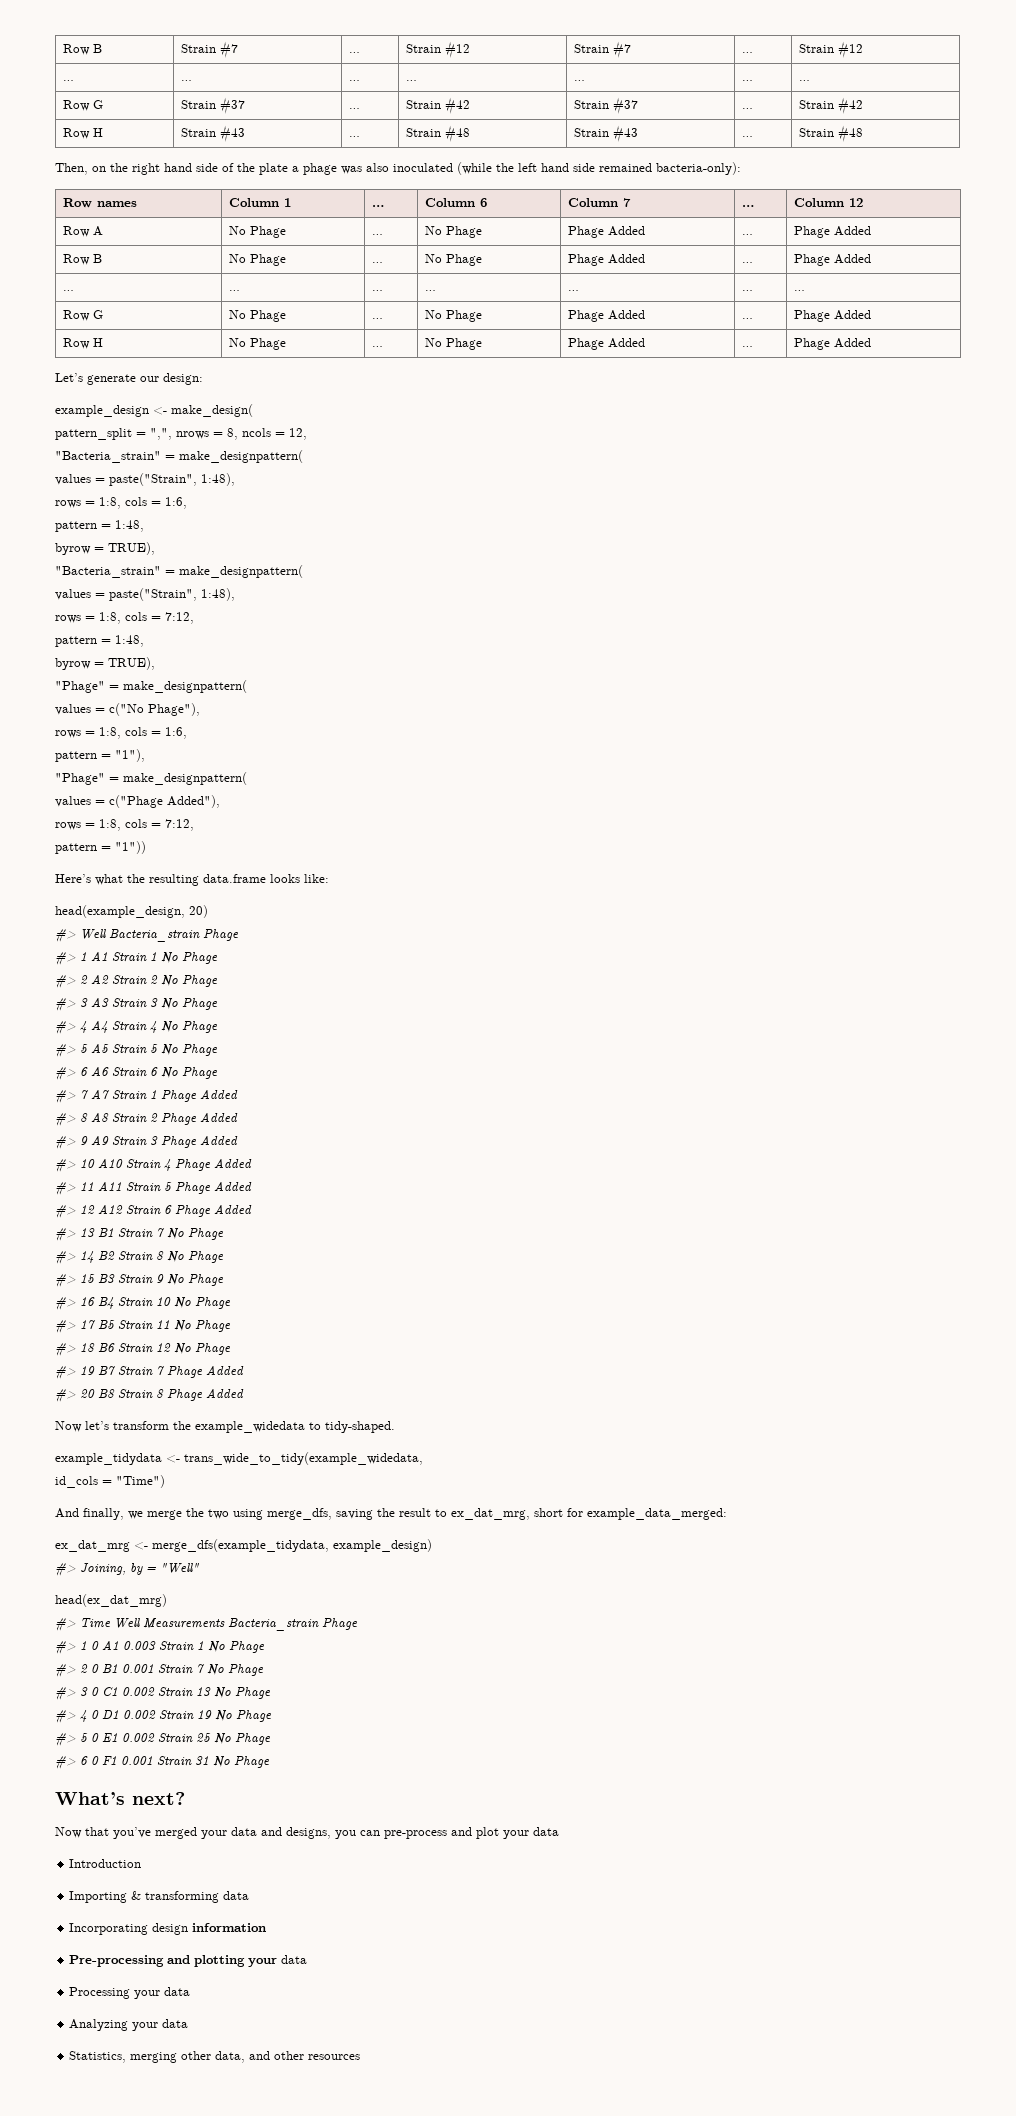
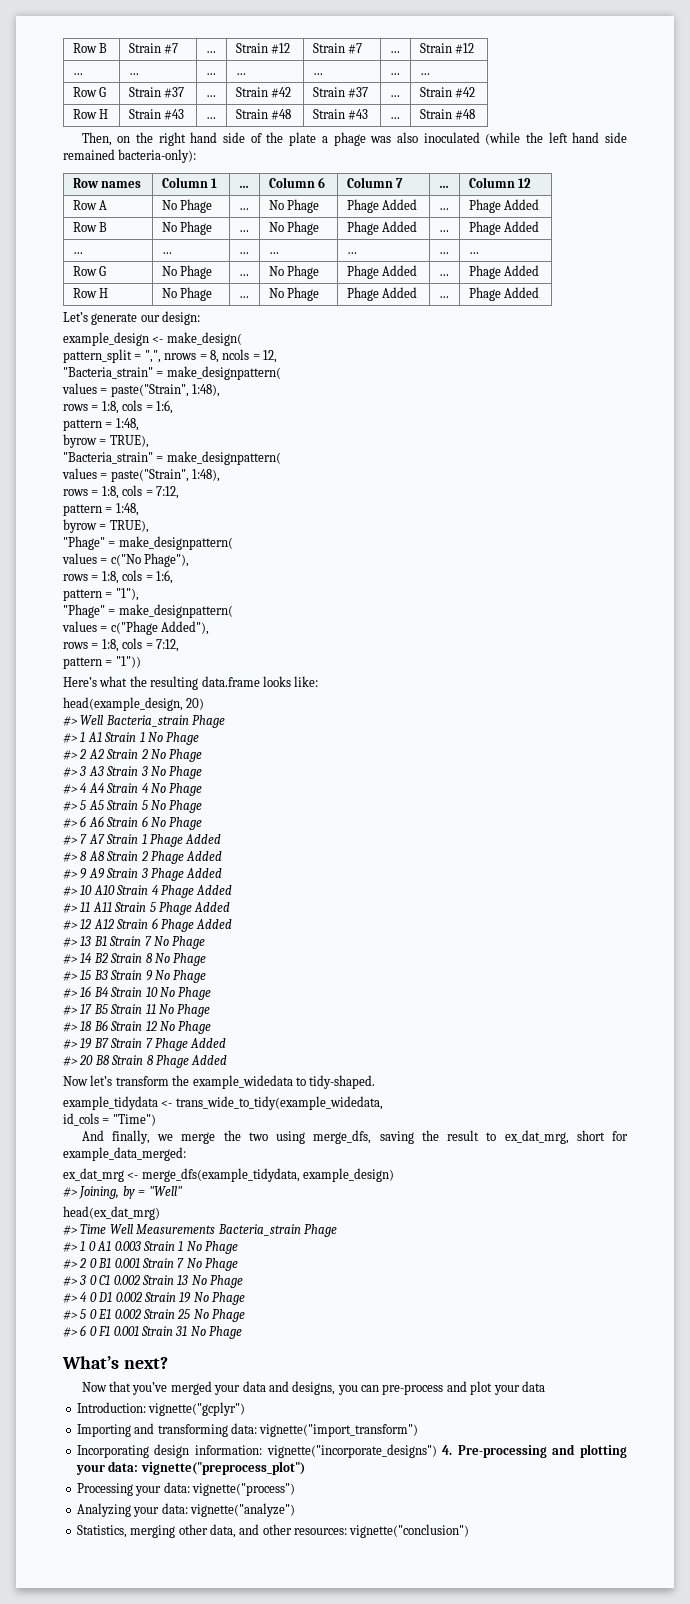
- Introduction
+ Introduction: vignette("gcplyr")
- Importing & transforming data
+ Importing and transforming data: vignette("import_transform")
- Incorporating design information
- Pre-processing and plotting your data
+ Incorporating design information: vignette("incorporate_designs") 4. Pre-processing and plotting your data: vignette("preprocess_plot")
- Processing your data
+ Processing your data: vignette("process")
- Analyzing your data
+ Analyzing your data: vignette("analyze")
- Statistics, merging other data, and other resources
+ Statistics, merging other data, and other resources: vignette("conclusion")

